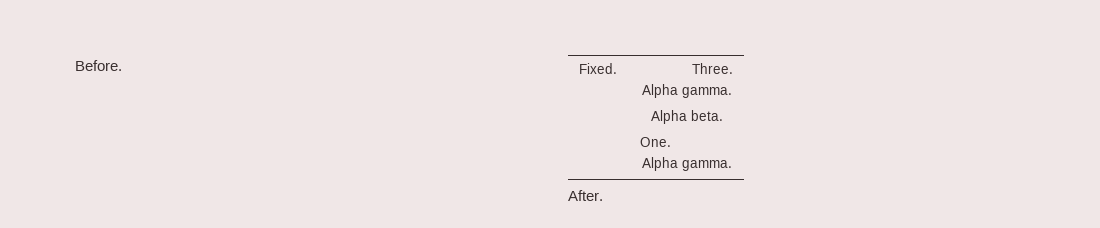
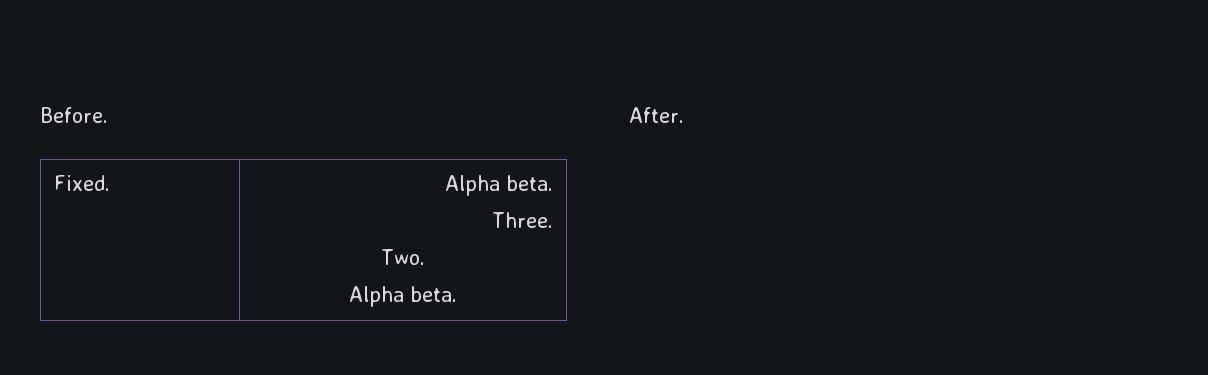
- Fixed. | Three.
- Alpha gamma.
+ Fixed. | Alpha beta.
+ Three.
+ Two.
  Alpha beta.
- One.
- Alpha gamma.

